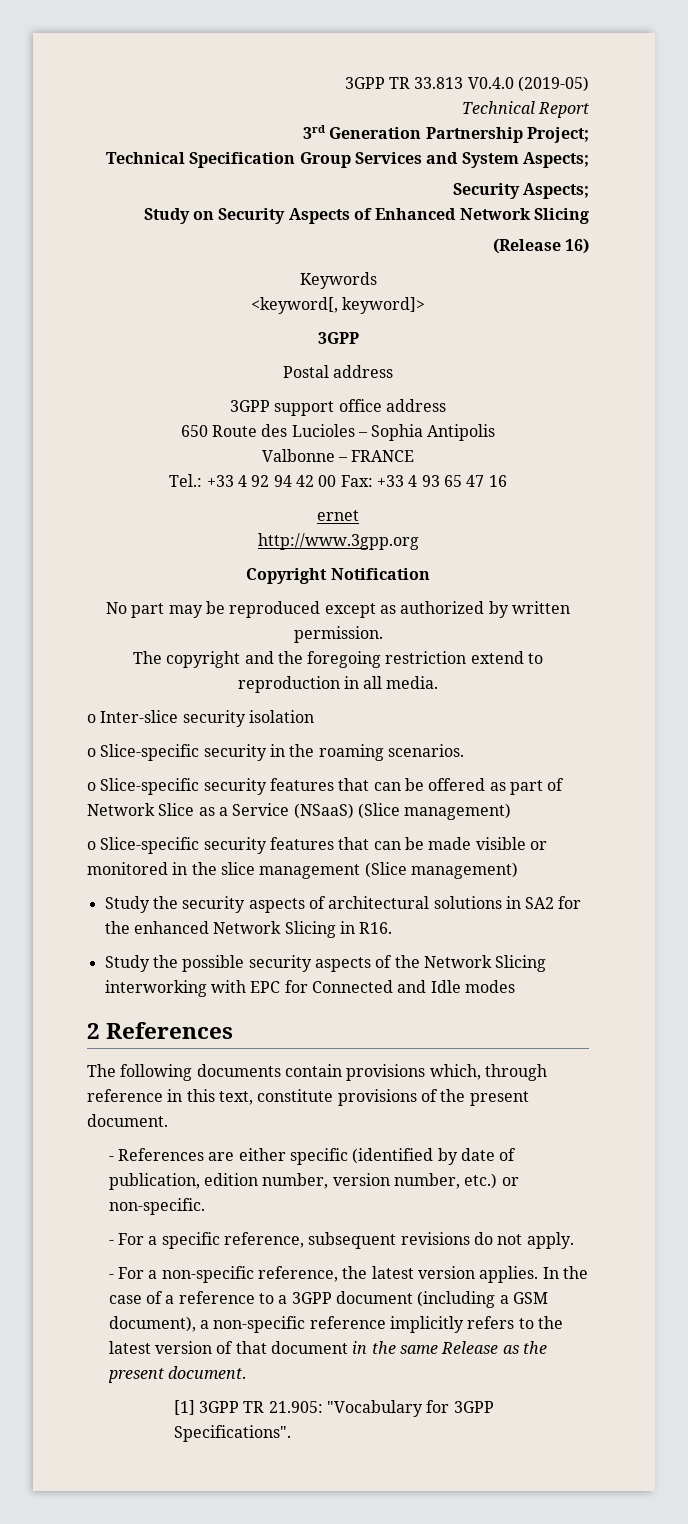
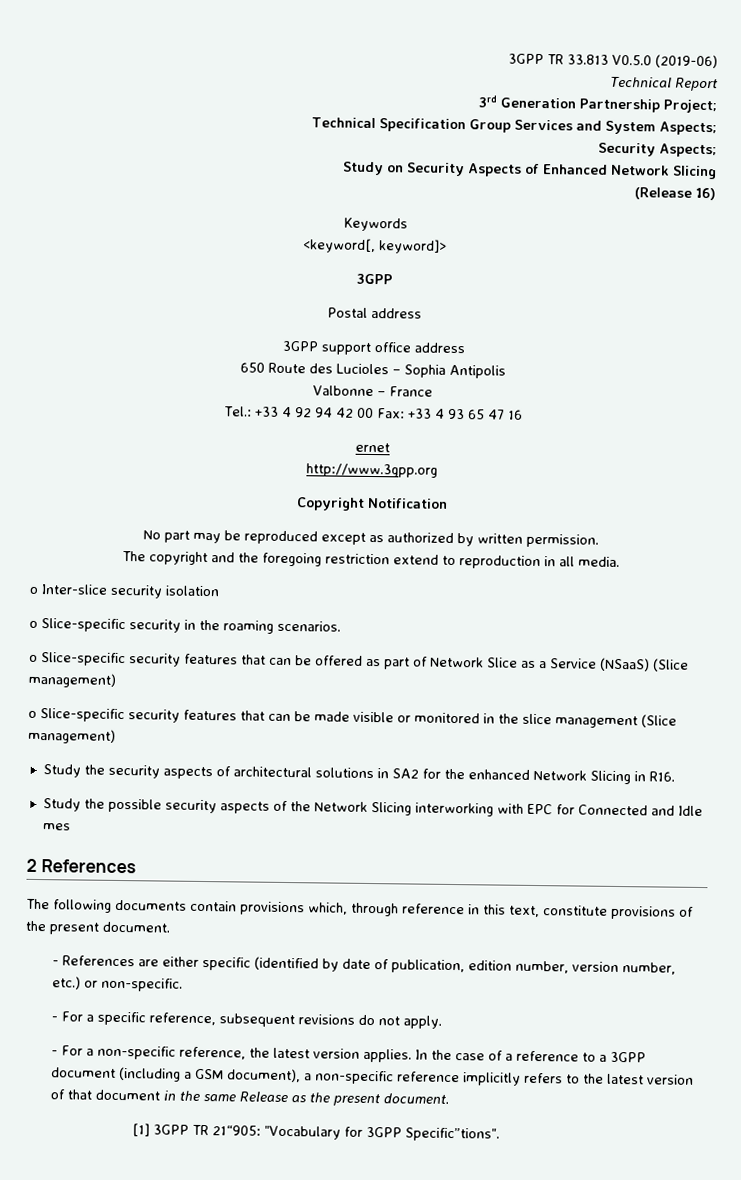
- 3GPP TR 33.813 V0.4.0 (2019-05)
+ 3GPP TR 33.813 V0.5.0 (2019-06)
- Valbonne – FRANCE
+ Valbonne – France
- Study the possible security aspects of the Network Slicing interworking with EPC for Connected and Idle modes
+ Study the possible security aspects of the Network Slicing interworking with EPC for Connected and Idle mes
- [1] 3GPP TR 21.905: "Vocabulary for 3GPP Specifications".
+ [1] 3GPP TR 21“905: "Vocabulary for 3GPP Specific”tions".

